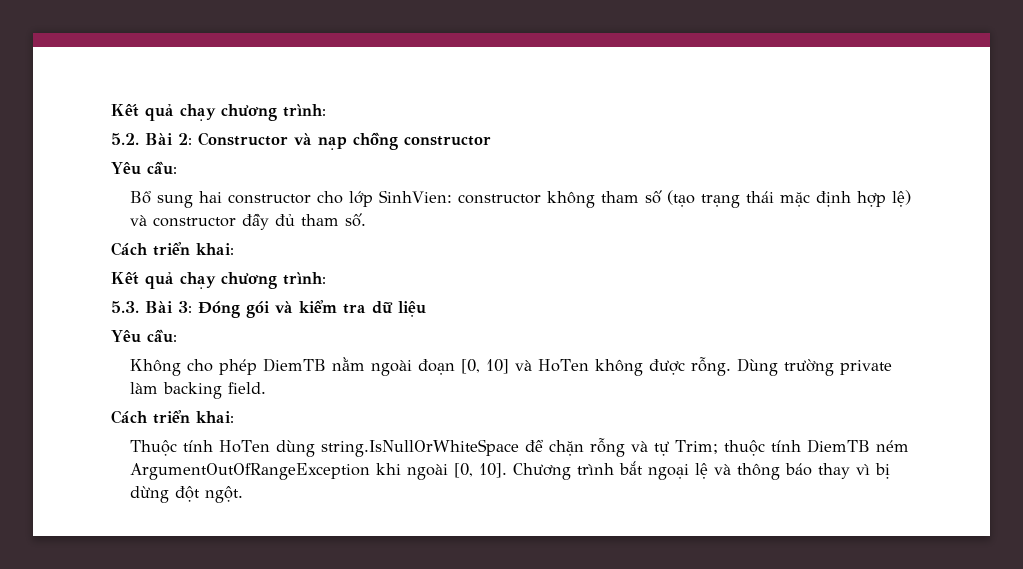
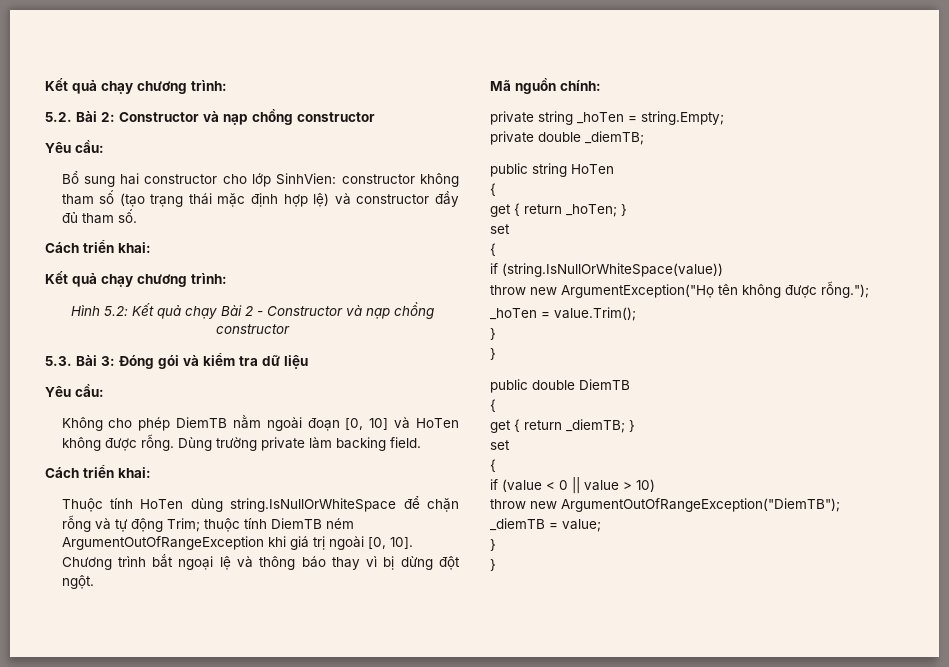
+ Hình 5.2: Kết quả chạy Bài 2 - Constructor và nạp chồng constructor
- Thuộc tính HoTen dùng string.IsNullOrWhiteSpace để chặn rỗng và tự Trim; thuộc tính DiemTB ném ArgumentOutOfRangeException khi ngoài [0, 10].
+ Thuộc tính HoTen dùng string.IsNullOrWhiteSpace để chặn rỗng và tự động Trim; thuộc tính DiemTB ném ArgumentOutOfRangeException khi giá trị ngoài [0, 10].
+ Mã nguồn chính:
+ private string _hoTen = string.Empty;
+ private double _diemTB;
+ public string HoTen
+ {
+ get { return _hoTen; }
+ set
+ {
+ if (string.IsNullOrWhiteSpace(value))
+ throw new ArgumentException("Họ tên không được rỗng.");
+ _hoTen = value.Trim();
+ }
+ }
+ public double DiemTB
+ {
+ get { return _diemTB; }
+ set
+ {
+ if (value < 0 || value > 10)
+ throw new ArgumentOutOfRangeException("DiemTB");
+ _diemTB = value;
+ }
+ }

